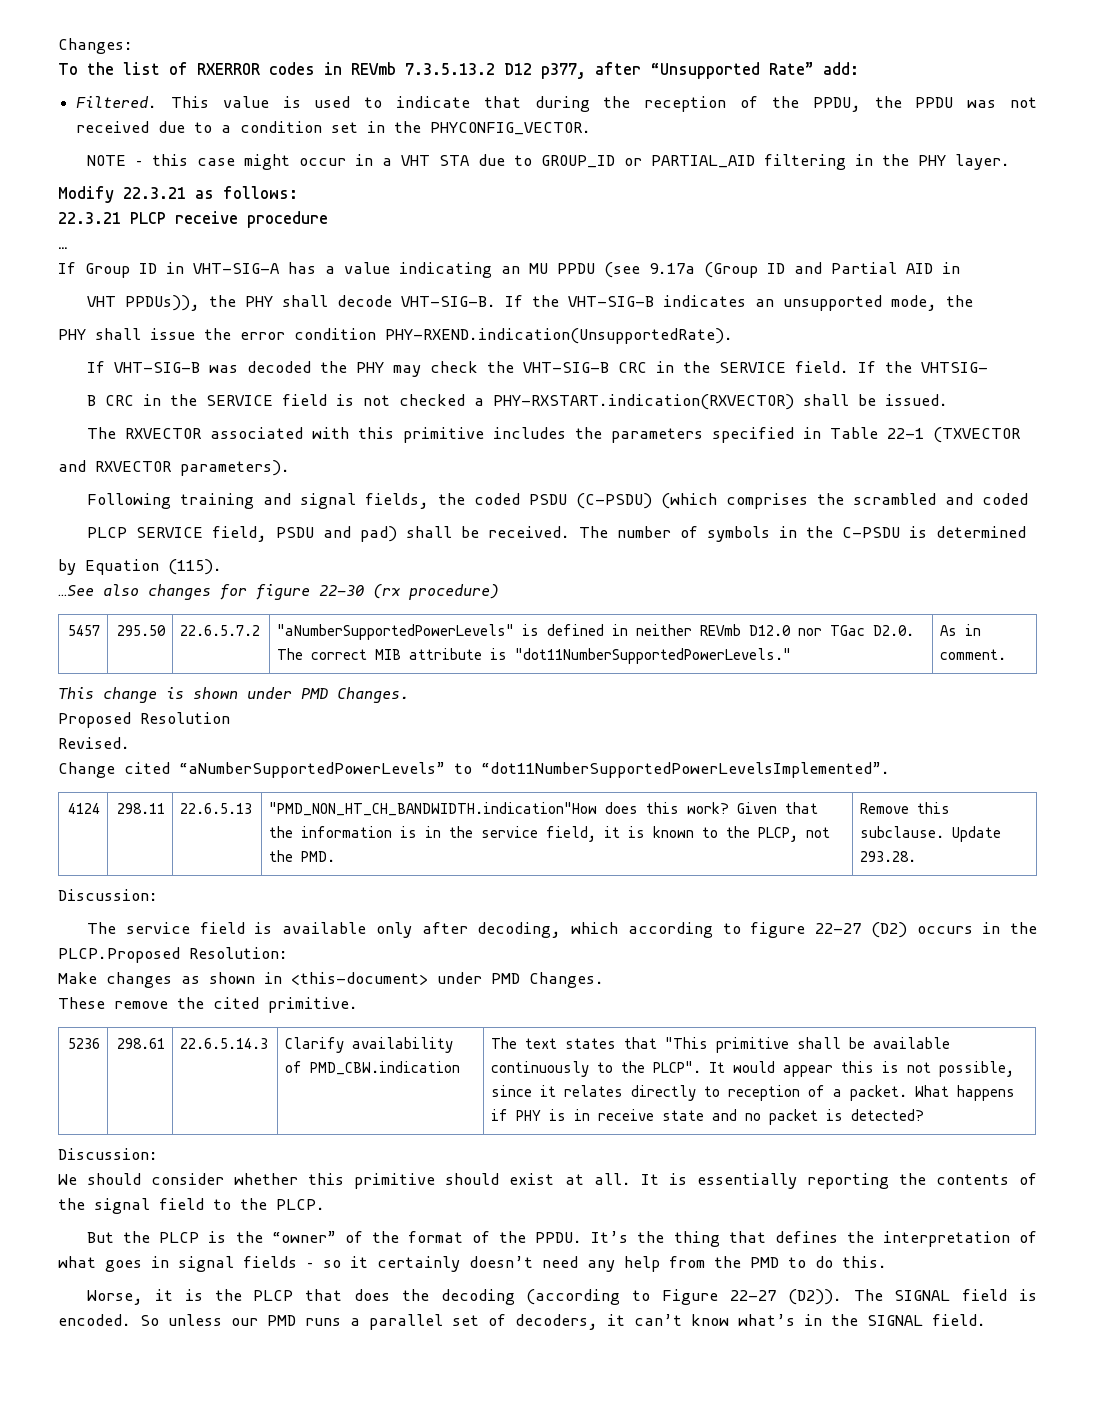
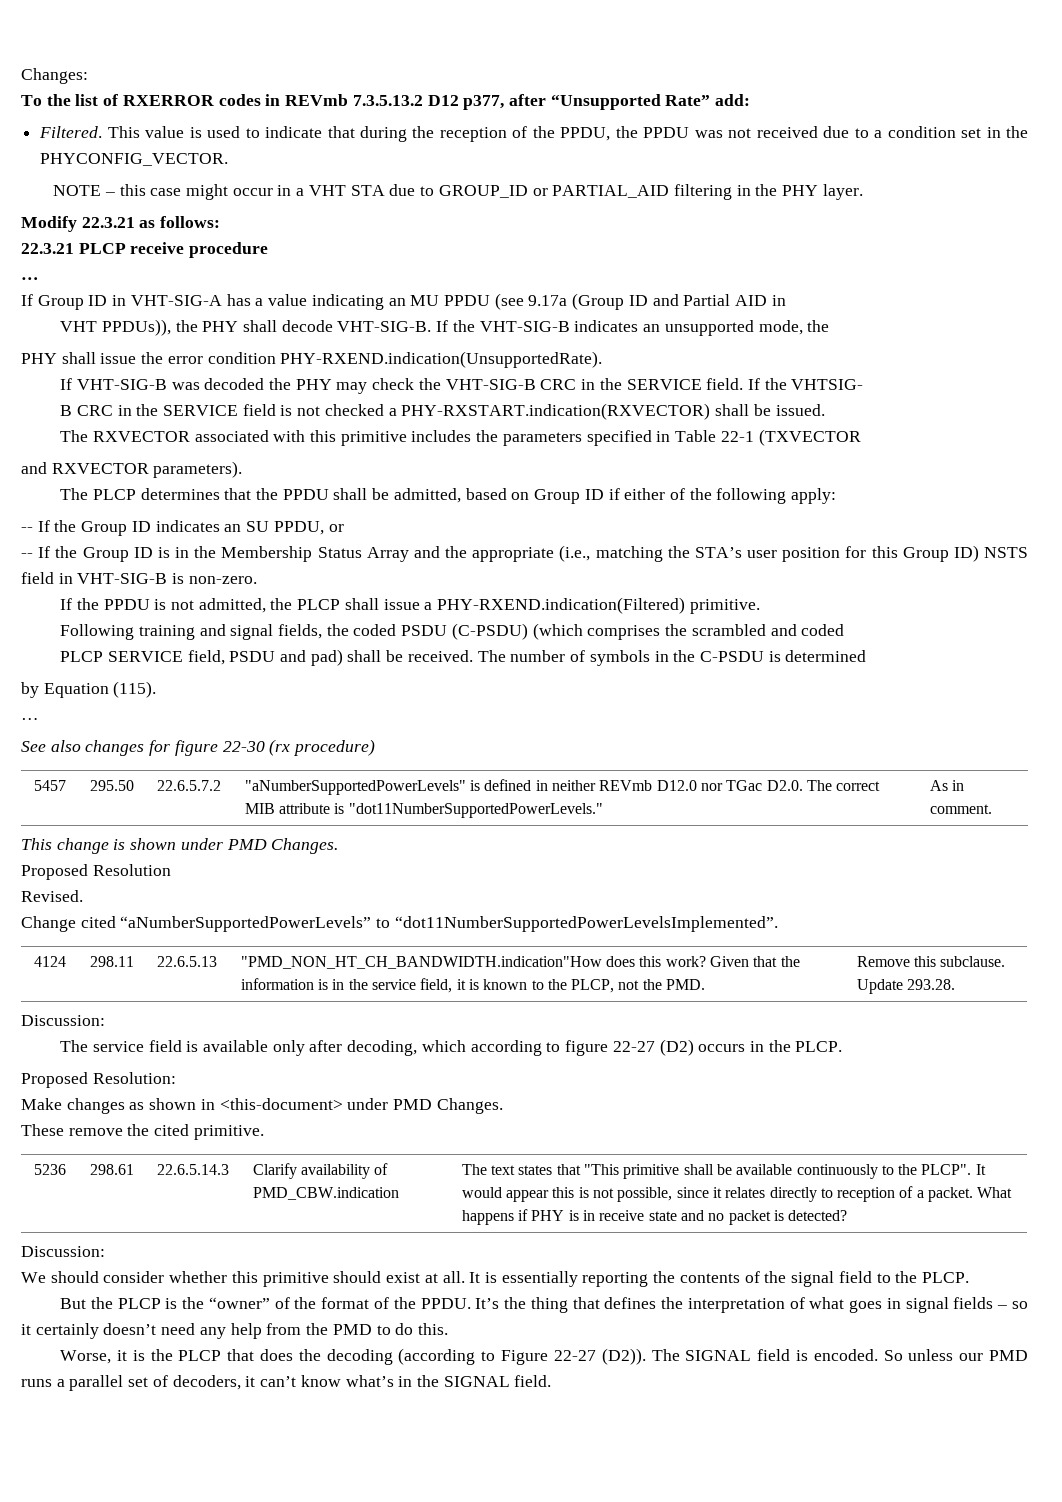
+ The PLCP determines that the PPDU shall be admitted, based on Group ID if either of the following apply:
+ -- If the Group ID indicates an SU PPDU, or
+ -- If the Group ID is in the Membership Status Array and the appropriate (i.e., matching the STA’s user position for this Group ID) NSTS field in VHT-SIG-B is non-zero.
+ If the PPDU is not admitted, the PLCP shall issue a PHY-RXEND.indication(Filtered) primitive.
  by Equation (115).
- …See also changes for figure 22-30 (rx procedure)
+ …
+ See also changes for figure 22-30 (rx procedure)
- The service field is available only after decoding, which according to figure 22-27 (D2) occurs in the PLCP.Proposed Resolution:
+ The service field is available only after decoding, which according to figure 22-27 (D2) occurs in the PLCP.
+ Proposed Resolution:

